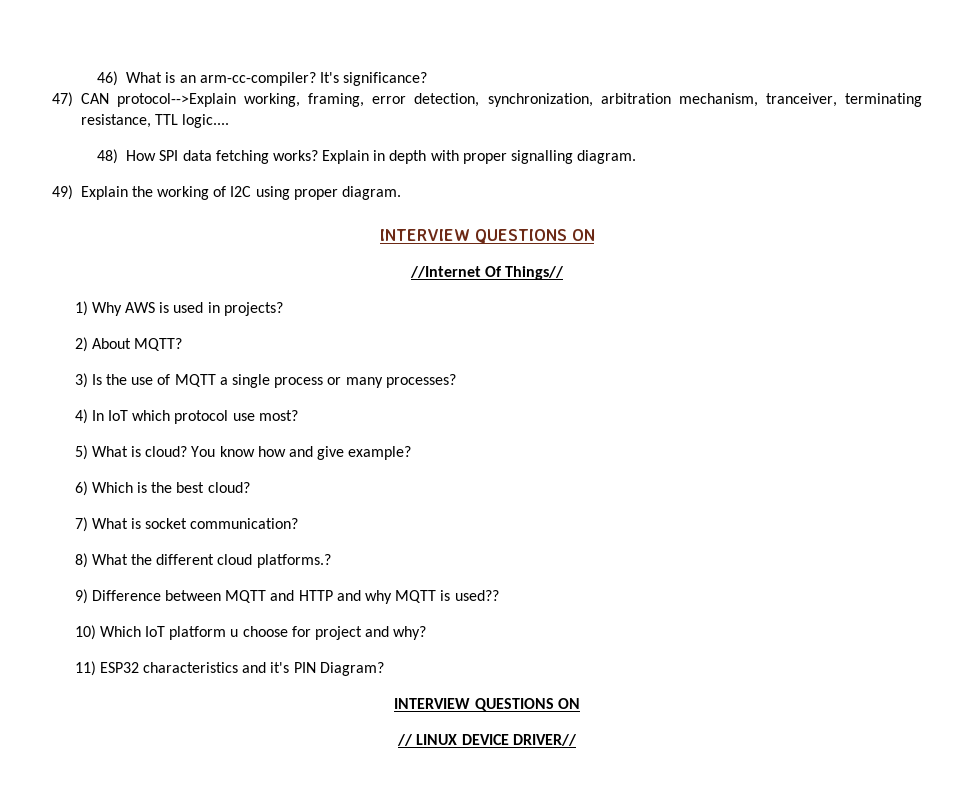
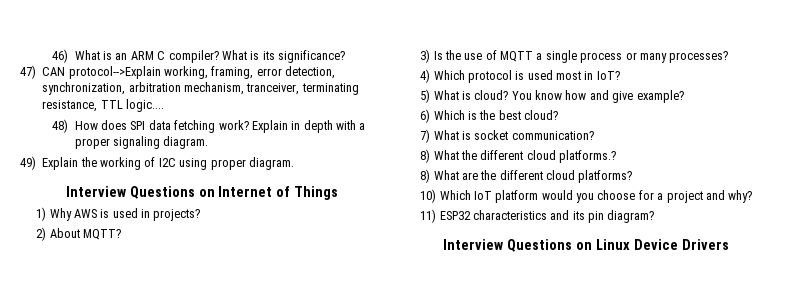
- 46) What is an arm-cc-compiler? It's significance?
+ 46) What is an ARM C compiler? What is its significance?
- 48) How SPI data fetching works?
+ 48) How does SPI data fetching work?
- Explain in depth with proper signalling diagram.
+ Explain in depth with a proper signaling diagram.
  49) Explain the working of I2C using proper diagram.
- INTERVIEW QUESTIONS ON
- //Internet Of Things//
+ Interview Questions on Internet of Things
- 4) In IoT which protocol use most?
+ 4) Which protocol is used most in IoT?
- 9) Difference between MQTT and HTTP and why MQTT is used??
+ 8) What are the different cloud platforms?
- 10) Which IoT platform u choose for project and why?
+ 10) Which IoT platform would you choose for a project and why?
- 11) ESP32 characteristics and it's PIN Diagram?
- INTERVIEW QUESTIONS ON
- // LINUX DEVICE DRIVER//
+ 11) ESP32 characteristics and its pin diagram?
+ Interview Questions on Linux Device Drivers

